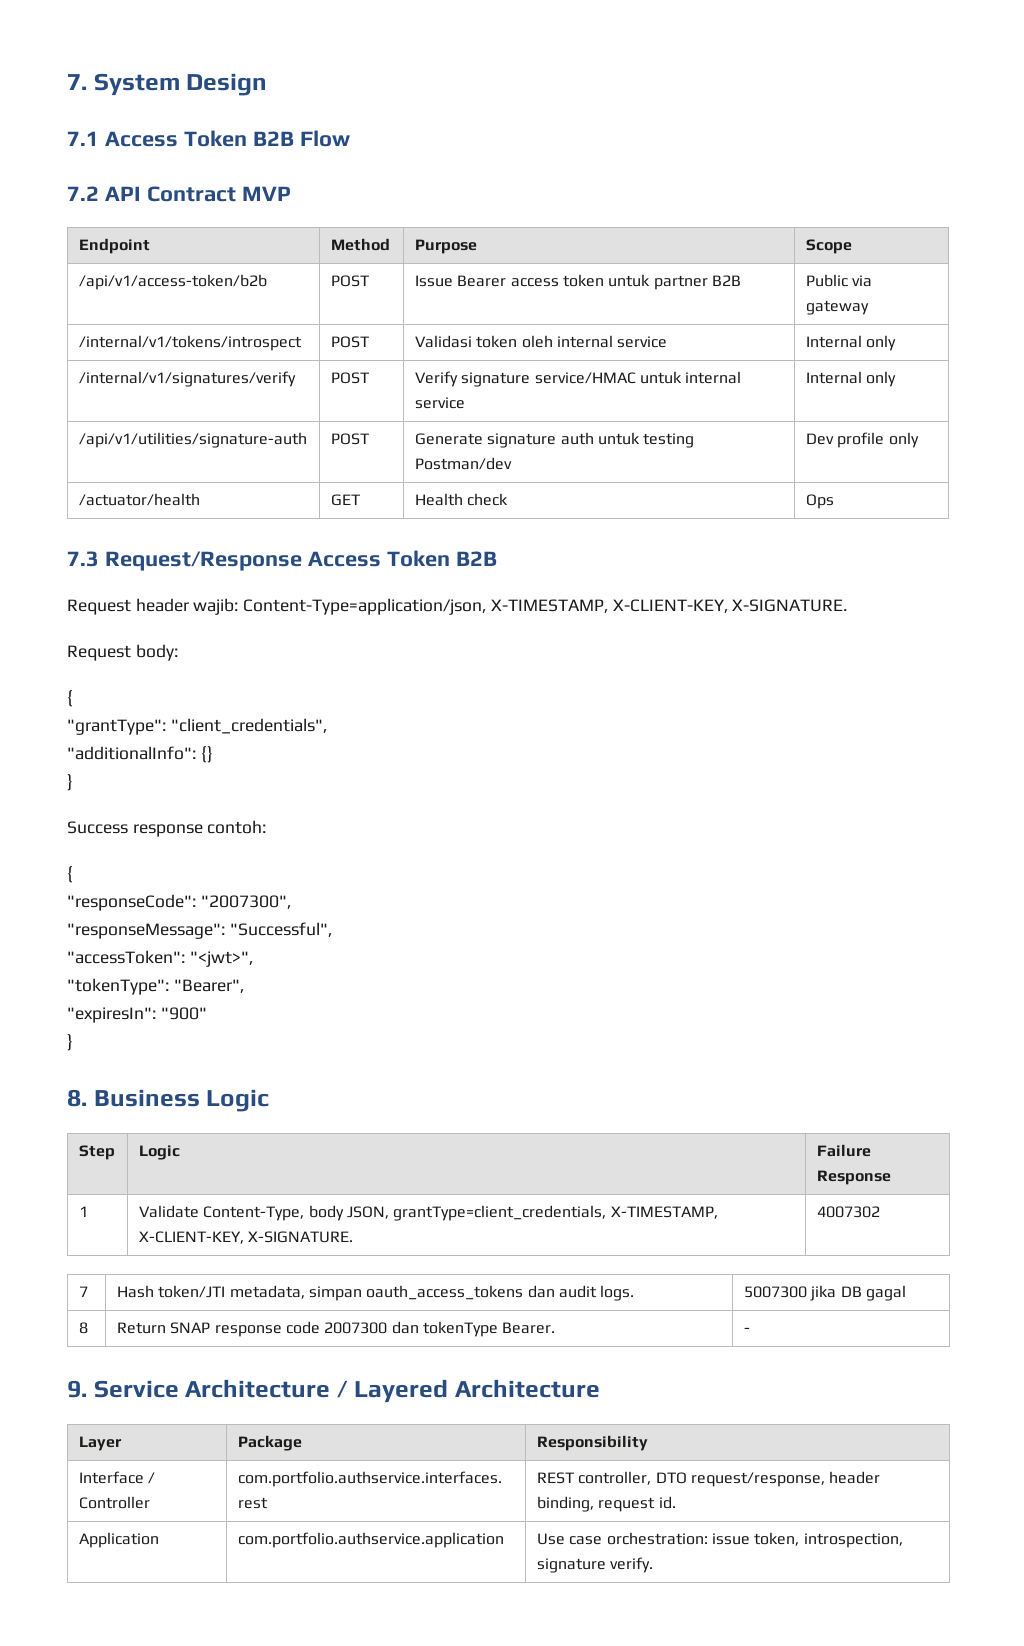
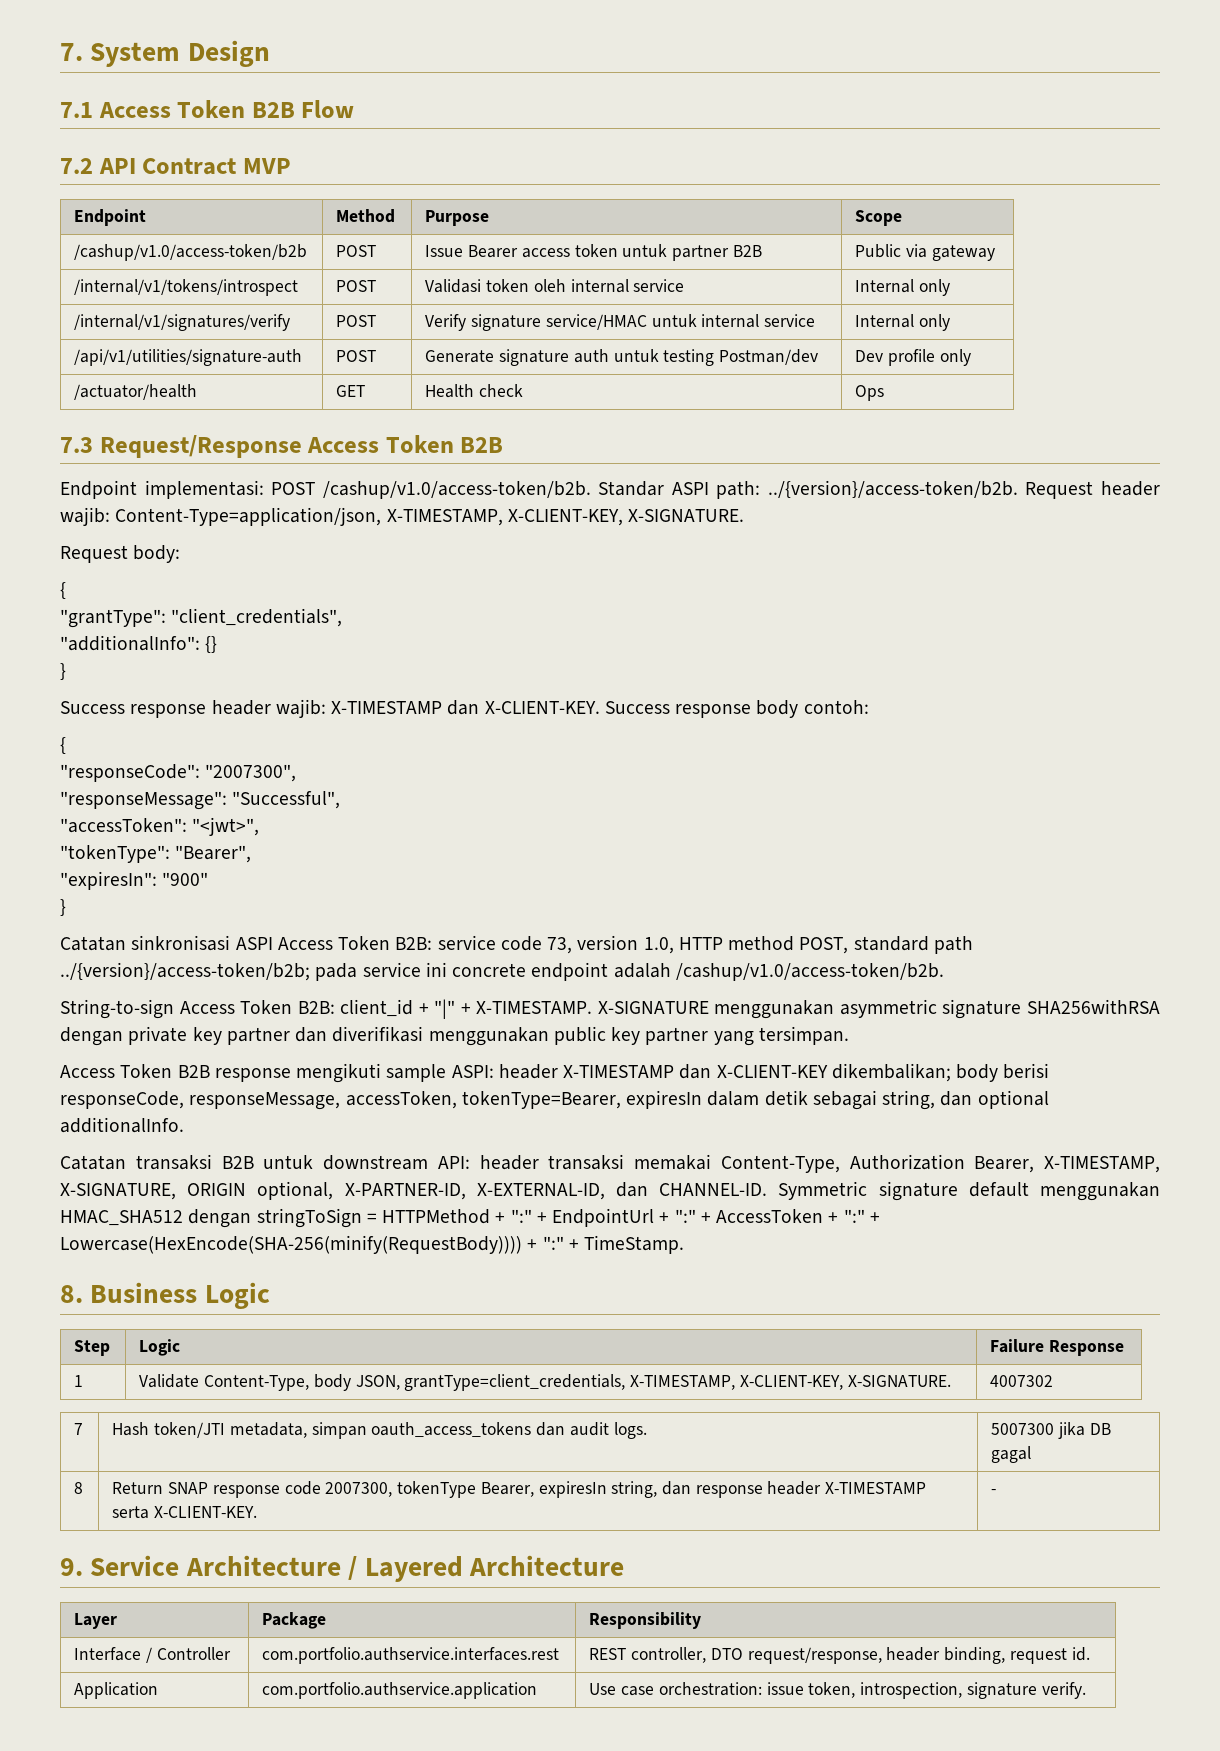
- /api/v1/access-token/b2b | POST | Issue Bearer access token untuk partner B2B | Public via gateway
+ /cashup/v1.0/access-token/b2b | POST | Issue Bearer access token untuk partner B2B | Public via gateway
- Request header wajib: Content-Type=application/json, X-TIMESTAMP, X-CLIENT-KEY, X-SIGNATURE.
+ Endpoint implementasi: POST /cashup/v1.0/access-token/b2b. Standar ASPI path: ../{version}/access-token/b2b. Request header wajib: Content-Type=application/json, X-TIMESTAMP, X-CLIENT-KEY, X-SIGNATURE.
- Success response contoh:
+ Success response header wajib: X-TIMESTAMP dan X-CLIENT-KEY. Success response body contoh:
+ Catatan sinkronisasi ASPI Access Token B2B: service code 73, version 1.0, HTTP method POST, standard path ../{version}/access-token/b2b; pada service ini concrete endpoint adalah /cashup/v1.0/access-token/b2b.
+ String-to-sign Access Token B2B: client_id + "|" + X-TIMESTAMP. X-SIGNATURE menggunakan asymmetric signature SHA256withRSA dengan private key partner dan diverifikasi menggunakan public key partner yang tersimpan.
+ Access Token B2B response mengikuti sample ASPI: header X-TIMESTAMP dan X-CLIENT-KEY dikembalikan; body berisi responseCode, responseMessage, accessToken, tokenType=Bearer, expiresIn dalam detik sebagai string, dan optional additionalInfo.
+ Catatan transaksi B2B untuk downstream API: header transaksi memakai Content-Type, Authorization Bearer, X-TIMESTAMP, X-SIGNATURE, ORIGIN optional, X-PARTNER-ID, X-EXTERNAL-ID, dan CHANNEL-ID. Symmetric signature default menggunakan HMAC_SHA512 dengan stringToSign = HTTPMethod + ":" + EndpointUrl + ":" + AccessToken + ":" + Lowercase(HexEncode(SHA-256(minify(RequestBody)))) + ":" + TimeStamp.
- 8 | Return SNAP response code 2007300 dan tokenType Bearer. | -
+ 8 | Return SNAP response code 2007300, tokenType Bearer, expiresIn string, dan response header X-TIMESTAMP serta X-CLIENT-KEY. | -

